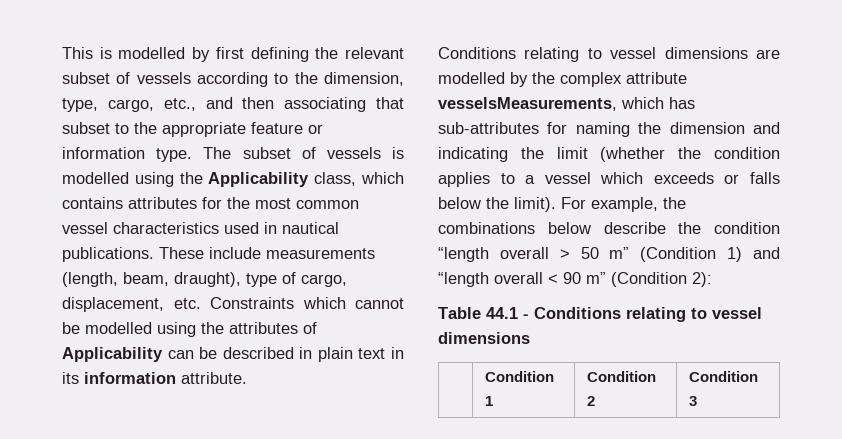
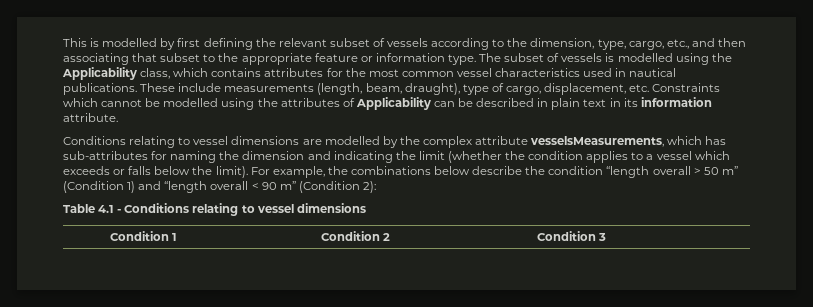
- Table 44.1 - Conditions relating to vessel dimensions
+ Table 4.1 - Conditions relating to vessel dimensions

